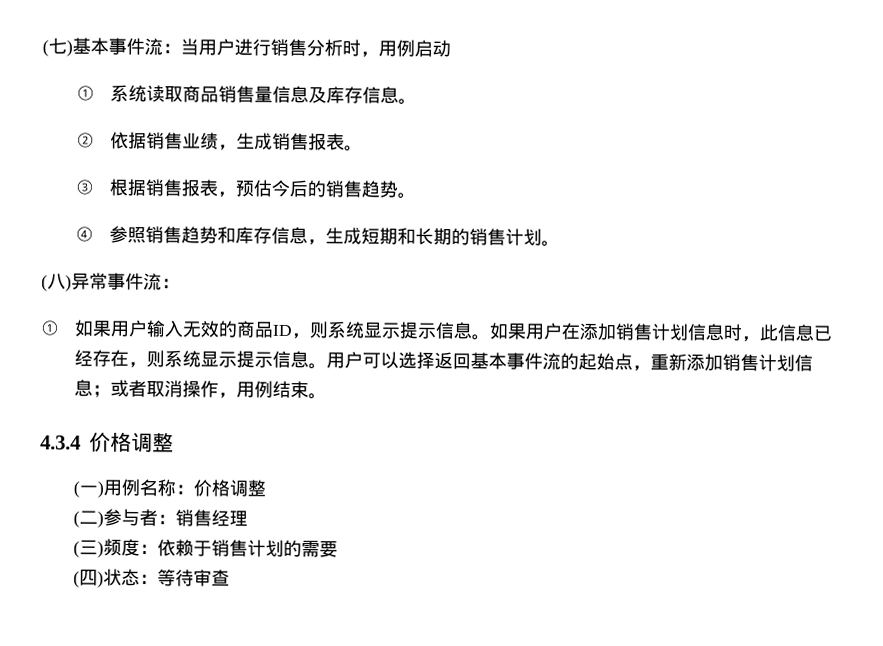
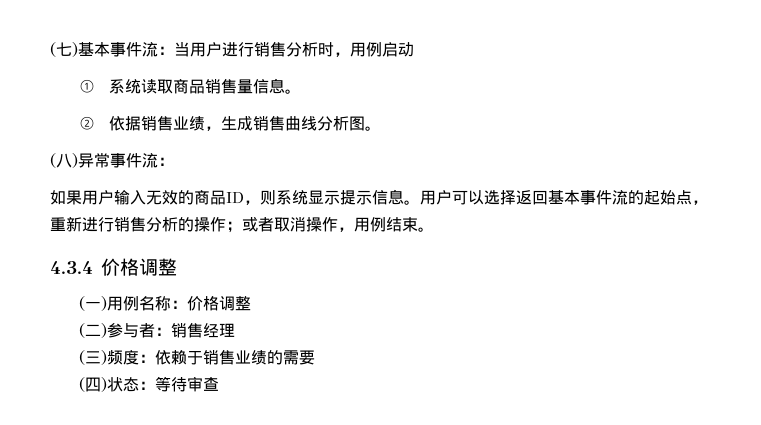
- ①系统读取商品销售量信息及库存信息。
+ ①系统读取商品销售量信息。
- ②依据销售业绩，生成销售报表。
- ③根据销售报表，预估今后的销售趋势。
- ④参照销售趋势和库存信息，生成短期和长期的销售计划。
+ ②依据销售业绩，生成销售曲线分析图。
- ①如果用户输入无效的商品ID，则系统显示提示信息。
+ 如果用户输入无效的商品ID，则系统显示提示信息。
- 如果用户在添加销售计划信息时，此信息已经存在，则系统显示提示信息。
- 用户可以选择返回基本事件流的起始点，重新添加销售计划信息；或者取消操作，用例结束。
+ 用户可以选择返回基本事件流的起始点，重新进行销售分析的操作；或者取消操作，用例结束。
- (三)频度：依赖于销售计划的需要
+ (三)频度：依赖于销售业绩的需要

